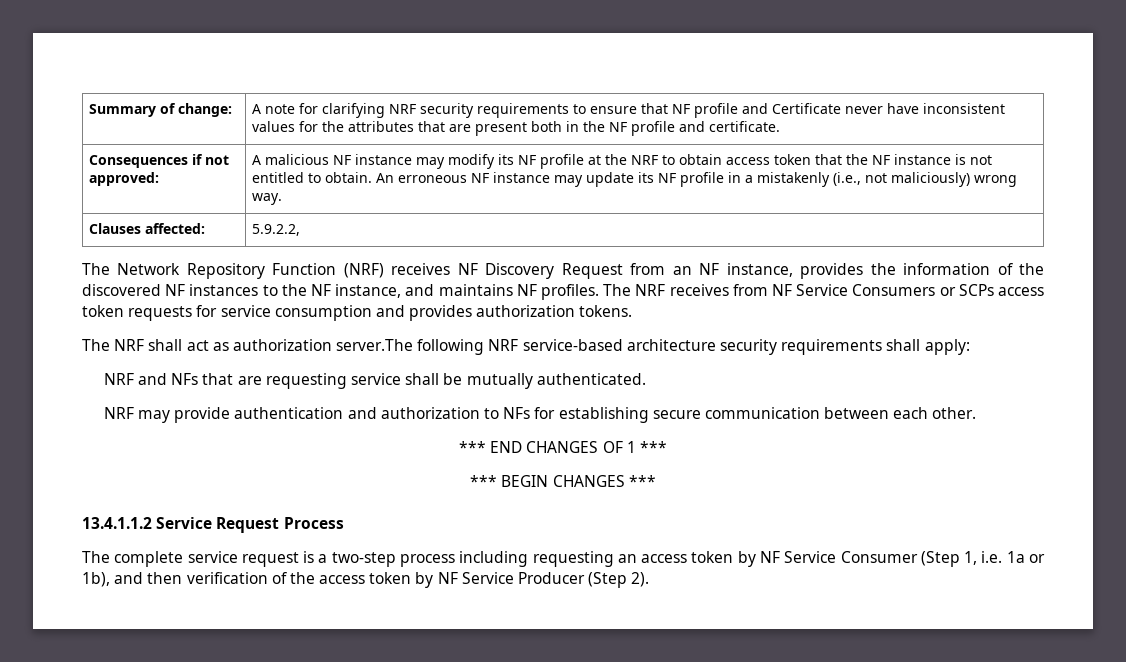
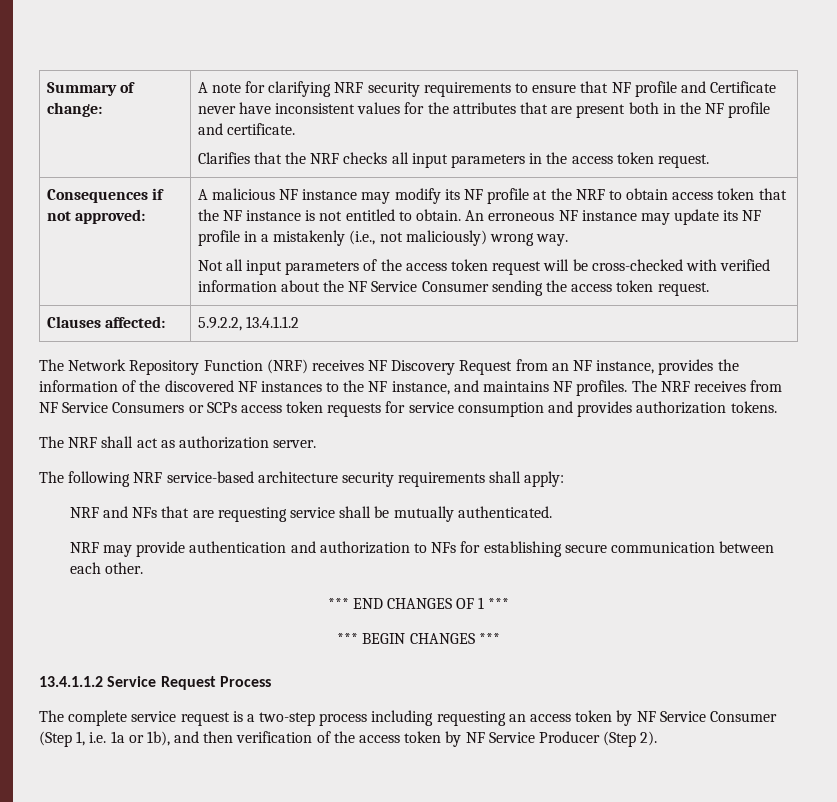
+ Clarifies that the NRF checks all input parameters in the access token request.
+ Not all input parameters of the access token request will be cross-checked with verified information about the NF Service Consumer sending the access token request.
- Clauses affected: | 5.9.2.2,
+ Clauses affected: | 5.9.2.2, 13.4.1.1.2
- The NRF shall act as authorization server.The following NRF service-based architecture security requirements shall apply:
+ The NRF shall act as authorization server.
+ The following NRF service-based architecture security requirements shall apply:

